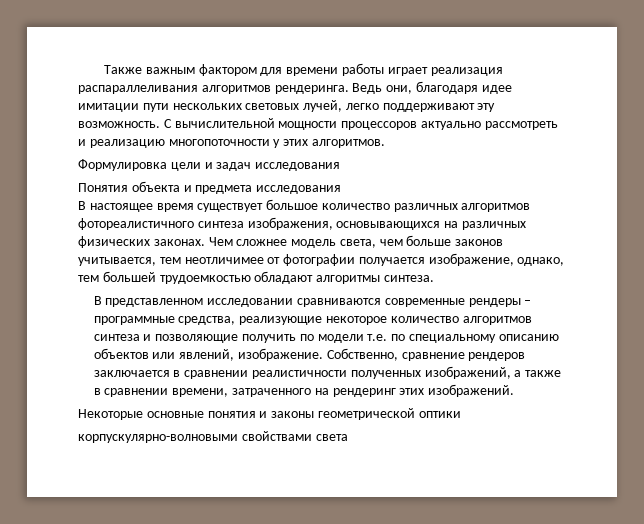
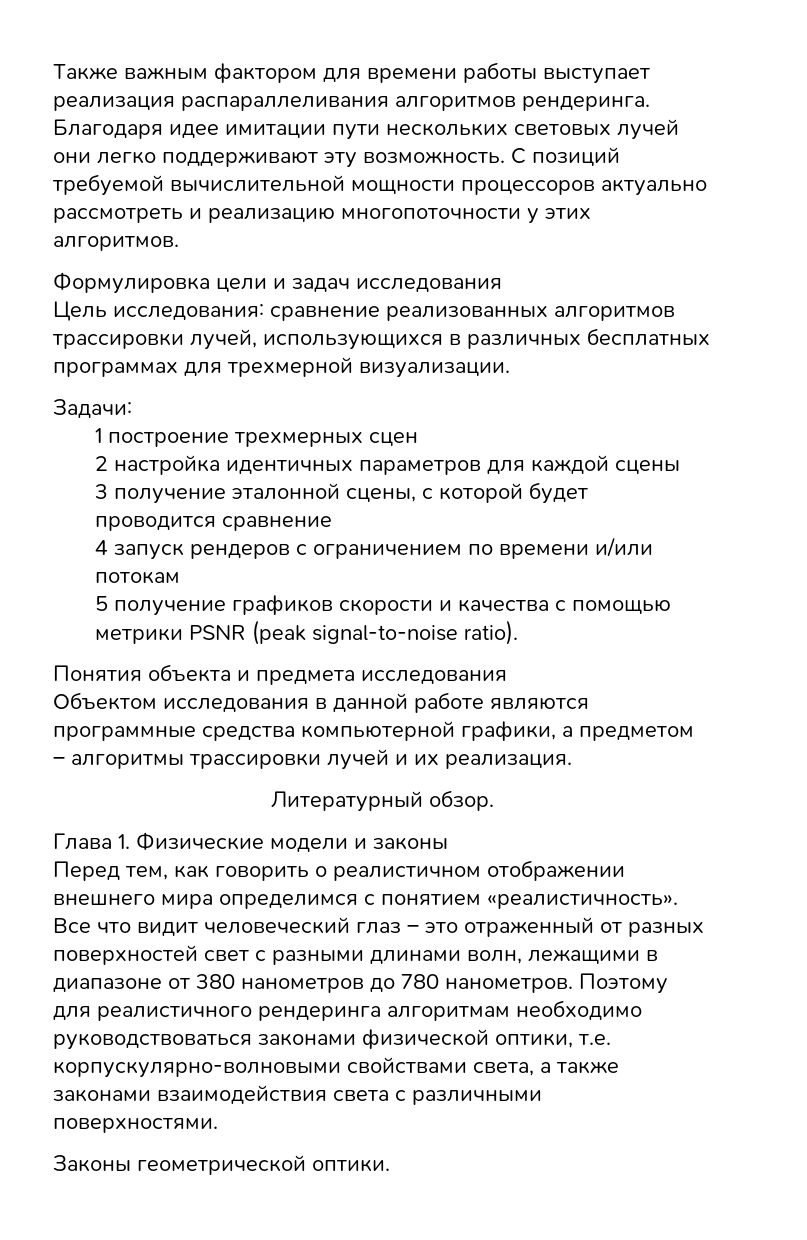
- Также важным фактором для времени работы играет реализация распараллеливания алгоритмов рендеринга.
+ Также важным фактором для времени работы выступает реализация распараллеливания алгоритмов рендеринга.
- Ведь они, благодаря идее имитации пути нескольких световых лучей, легко поддерживают эту возможность.
+ Благодаря идее имитации пути нескольких световых лучей они легко поддерживают эту возможность.
- С вычислительной мощности процессоров актуально рассмотреть и реализацию многопоточности у этих алгоритмов.
+ С позиций требуемой вычислительной мощности процессоров актуально рассмотреть и реализацию многопоточности у этих алгоритмов.
+ Цель исследования: сравнение реализованных алгоритмов трассировки лучей, использующихся в различных бесплатных программах для трехмерной визуализации.
+ Задачи:
+ 1 построение трехмерных сцен
+ 2 настройка идентичных параметров для каждой сцены
+ 3 получение эталонной сцены, с которой будет проводится сравнение
+ 4 запуск рендеров с ограничением по времени и/или потокам
+ 5 получение графиков скорости и качества с помощью метрики PSNR (peak signal-to-noise ratio).
- В настоящее время существует большое количество различных алгоритмов фотореалистичного синтеза изображения, основывающихся на различных физических законах. Чем сложнее модель света, чем больше законов учитывается, тем неотличимее от фотографии получается изображение, однако, тем большей трудоемкостью обладают алгоритмы синтеза.
- В представленном исследовании сравниваются современные рендеры – программные средства, реализующие некоторое количество алгоритмов синтеза и позволяющие получить по модели т.е. по специальному описанию объектов или явлений, изображение. Собственно, сравнение рендеров заключается в сравнении реалистичности полученных изображений, а также в сравнении времени, затраченного на рендеринг этих изображений.
- Некоторые основные понятия и законы геометрической оптики
- корпускулярно-волновыми свойствами света
+ Объектом исследования в данной работе являются программные средства компьютерной графики, а предметом – алгоритмы трассировки лучей и их реализация.
+ Литературный обзор.
+ Глава 1. Физические модели и законы
+ Перед тем, как говорить о реалистичном отображении внешнего мира определимся с понятием «реалистичность». Все что видит человеческий глаз – это отраженный от разных поверхностей свет с разными длинами волн, лежащими в диапазоне от 380 нанометров до 780 нанометров. Поэтому для реалистичного рендеринга алгоритмам необходимо руководствоваться законами физической оптики, т.е. корпускулярно-волновыми свойствами света, а также законами взаимодействия света с различными поверхностями.
+ Законы геометрической оптики.

